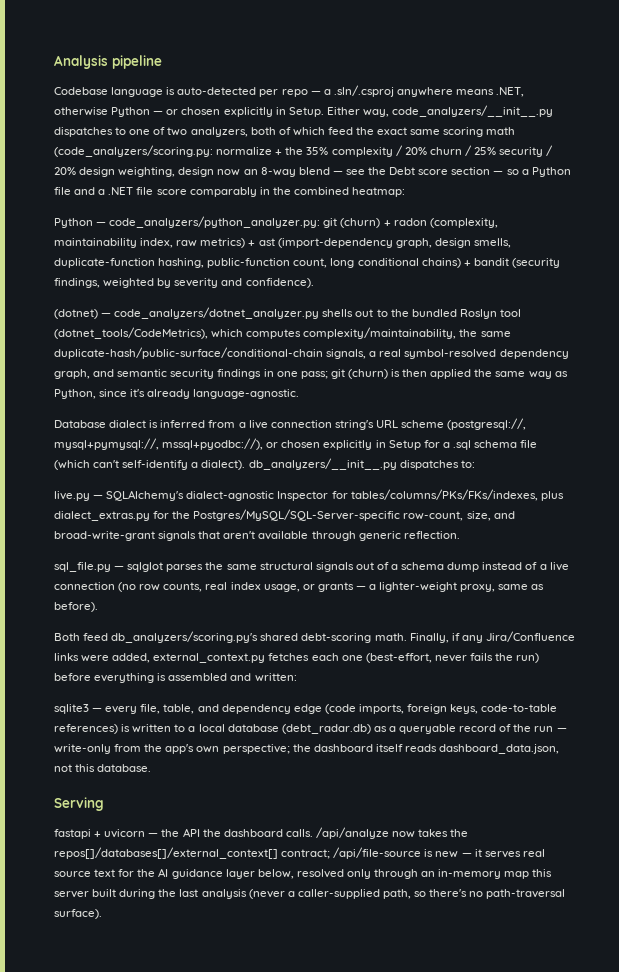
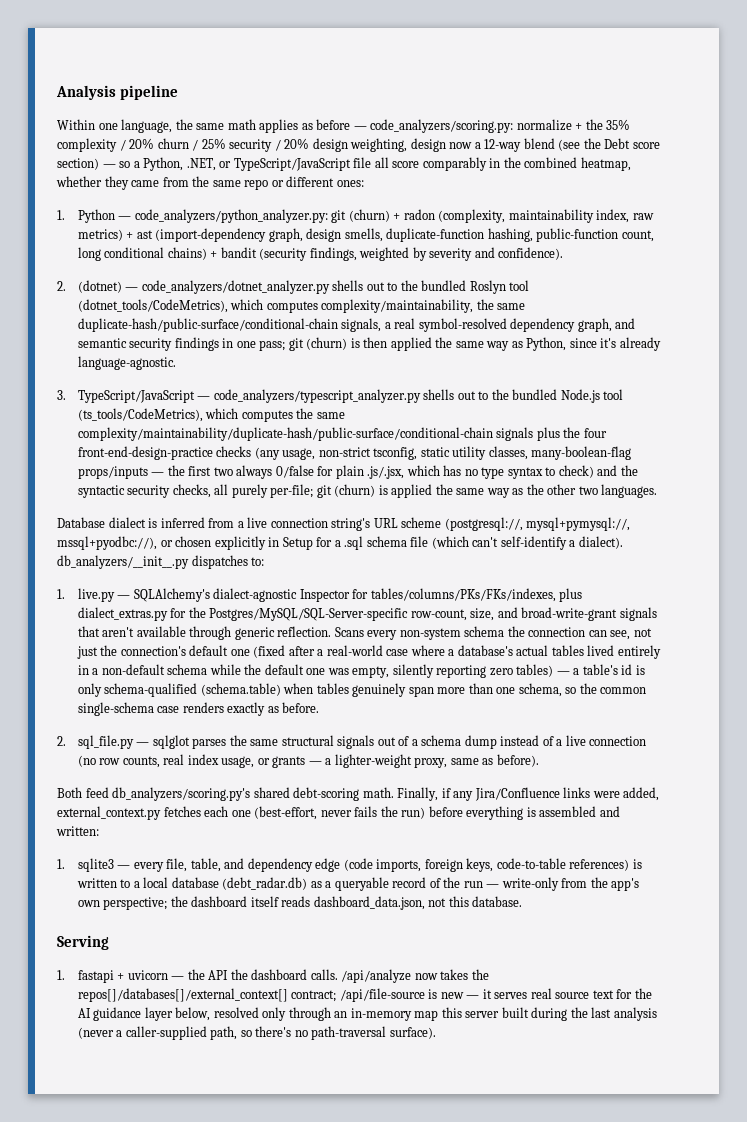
- Codebase language is auto-detected per repo — a .sln/.csproj anywhere means .NET, otherwise Python — or chosen explicitly in Setup. Either way, code_analyzers/__init__.py dispatches to one of two analyzers, both of which feed the exact same scoring math (code_analyzers/scoring.py:
+ Within one language, the same math applies as before — code_analyzers/scoring.py:
- normalize + the 35% complexity / 20% churn / 25% security / 20% design weighting, design now an 8-way blend — see the Debt score section — so a Python file and a .NET file score comparably in the combined heatmap:
- Python — code_analyzers/python_analyzer.py:
+ normalize + the 35% complexity / 20% churn / 25% security / 20% design weighting, design now a 12-way blend (see the Debt score section) — so a Python, .NET, or TypeScript/JavaScript file all score comparably in the combined heatmap, whether they came from the same repo or different ones:
+ 1. Python — code_analyzers/python_analyzer.py:
- (dotnet) — code_analyzers/dotnet_analyzer.py shells out to the bundled Roslyn tool (dotnet_tools/CodeMetrics), which computes complexity/maintainability, the same duplicate-hash/public-surface/conditional-chain signals, a real symbol-resolved dependency graph, and semantic security findings in one pass; git (churn) is then applied the same way as Python, since it's already language-agnostic.
+ 2. (dotnet) — code_analyzers/dotnet_analyzer.py shells out to the bundled Roslyn tool (dotnet_tools/CodeMetrics), which computes complexity/maintainability, the same duplicate-hash/public-surface/conditional-chain signals, a real symbol-resolved dependency graph, and semantic security findings in one pass; git (churn) is then applied the same way as Python, since it's already language-agnostic.
+ 3. TypeScript/JavaScript — code_analyzers/typescript_analyzer.py shells out to the bundled Node.js tool (ts_tools/CodeMetrics), which computes the same complexity/maintainability/duplicate-hash/public-surface/conditional-chain signals plus the four front-end-design-practice checks (any usage, non-strict tsconfig, static utility classes, many-boolean-flag props/inputs — the first two always 0/false for plain .js/.jsx, which has no type syntax to check) and the syntactic security checks, all purely per-file; git (churn) is applied the same way as the other two languages.
- live.py — SQLAlchemy's dialect-agnostic Inspector for tables/columns/PKs/FKs/indexes, plus dialect_extras.py for the Postgres/MySQL/SQL-Server-specific row-count, size, and broad-write-grant signals that aren't available through generic reflection.
- sql_file.py — sqlglot parses the same structural signals out of a schema dump instead of a live connection (no row counts, real index usage, or grants — a lighter-weight proxy, same as before).
+ 1. live.py — SQLAlchemy's dialect-agnostic Inspector for tables/columns/PKs/FKs/indexes, plus dialect_extras.py for the Postgres/MySQL/SQL-Server-specific row-count, size, and broad-write-grant signals that aren't available through generic reflection. Scans every non-system schema the connection can see, not just the connection's default one (fixed after a real-world case where a database's actual tables lived entirely in a non-default schema while the default one was empty, silently reporting zero tables) — a table's id is only schema-qualified (schema.table) when tables genuinely span more than one schema, so the common single-schema case renders exactly as before.
+ 2. sql_file.py — sqlglot parses the same structural signals out of a schema dump instead of a live connection (no row counts, real index usage, or grants — a lighter-weight proxy, same as before).
- sqlite3 — every file, table, and dependency edge (code imports, foreign keys, code-to-table references) is written to a local database (debt_radar.db) as a queryable record of the run — write-only from the app's own perspective; the dashboard itself reads dashboard_data.json, not this database.
+ 1. sqlite3 — every file, table, and dependency edge (code imports, foreign keys, code-to-table references) is written to a local database (debt_radar.db) as a queryable record of the run — write-only from the app's own perspective; the dashboard itself reads dashboard_data.json, not this database.
- fastapi + uvicorn — the API the dashboard calls.
+ 1. fastapi + uvicorn — the API the dashboard calls.

